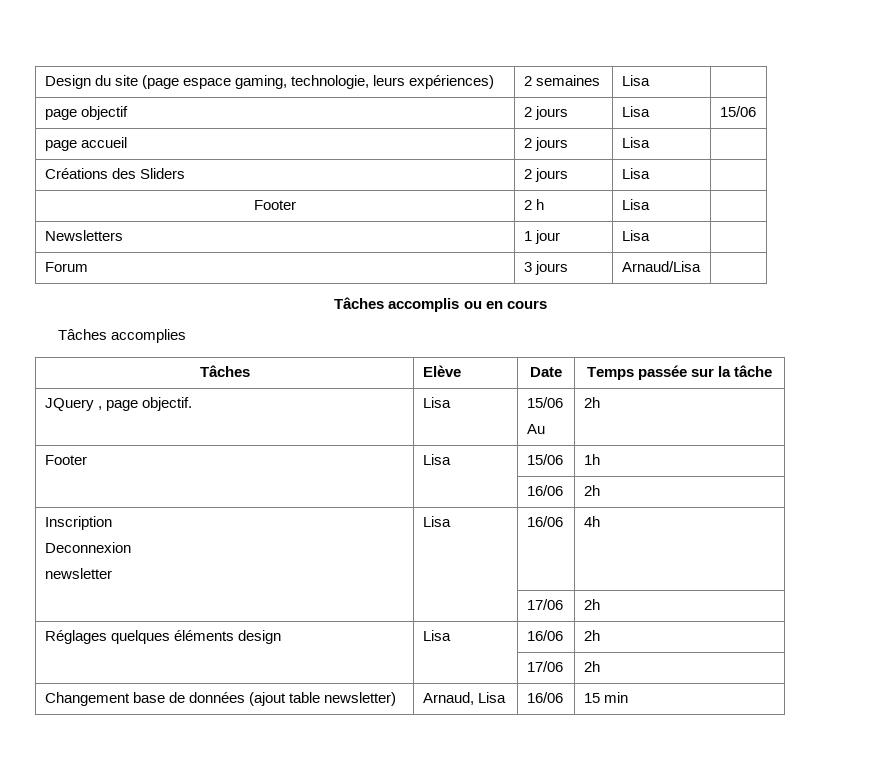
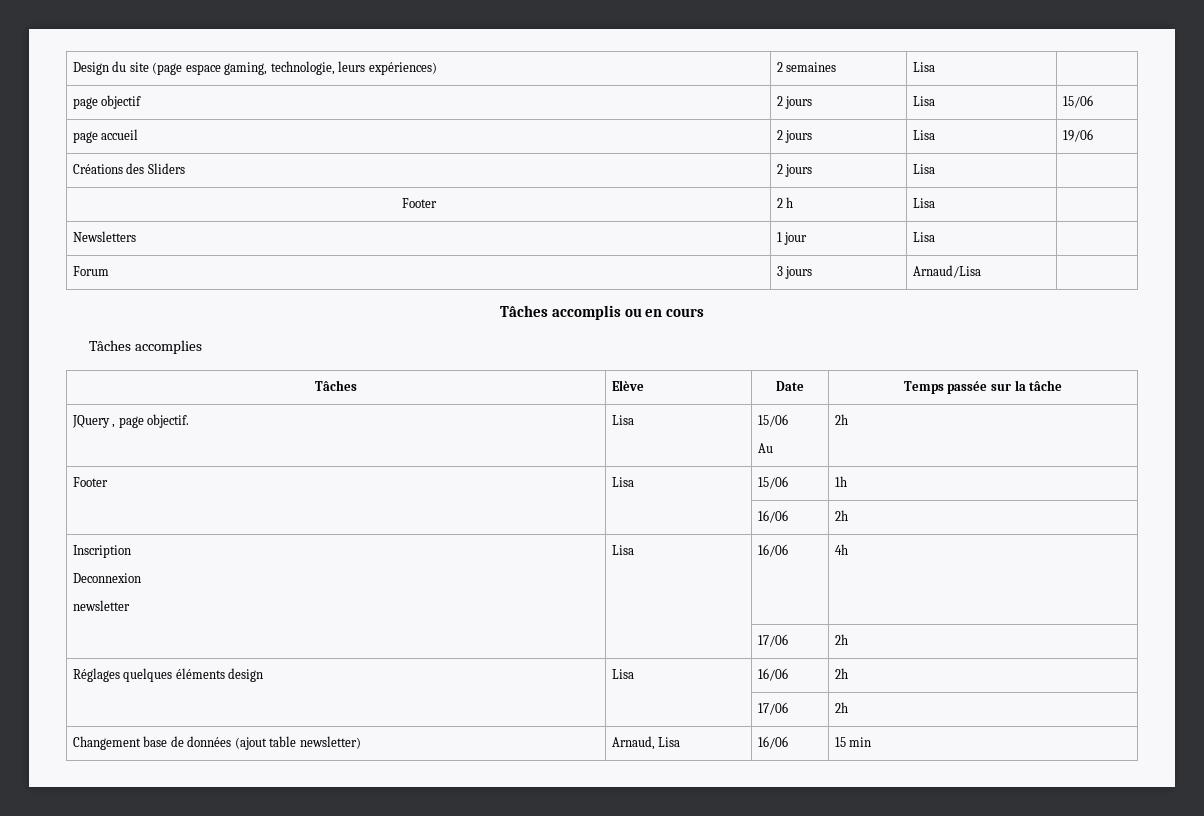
- page accueil | 2 jours | Lisa |
+ page accueil | 2 jours | Lisa | 19/06

